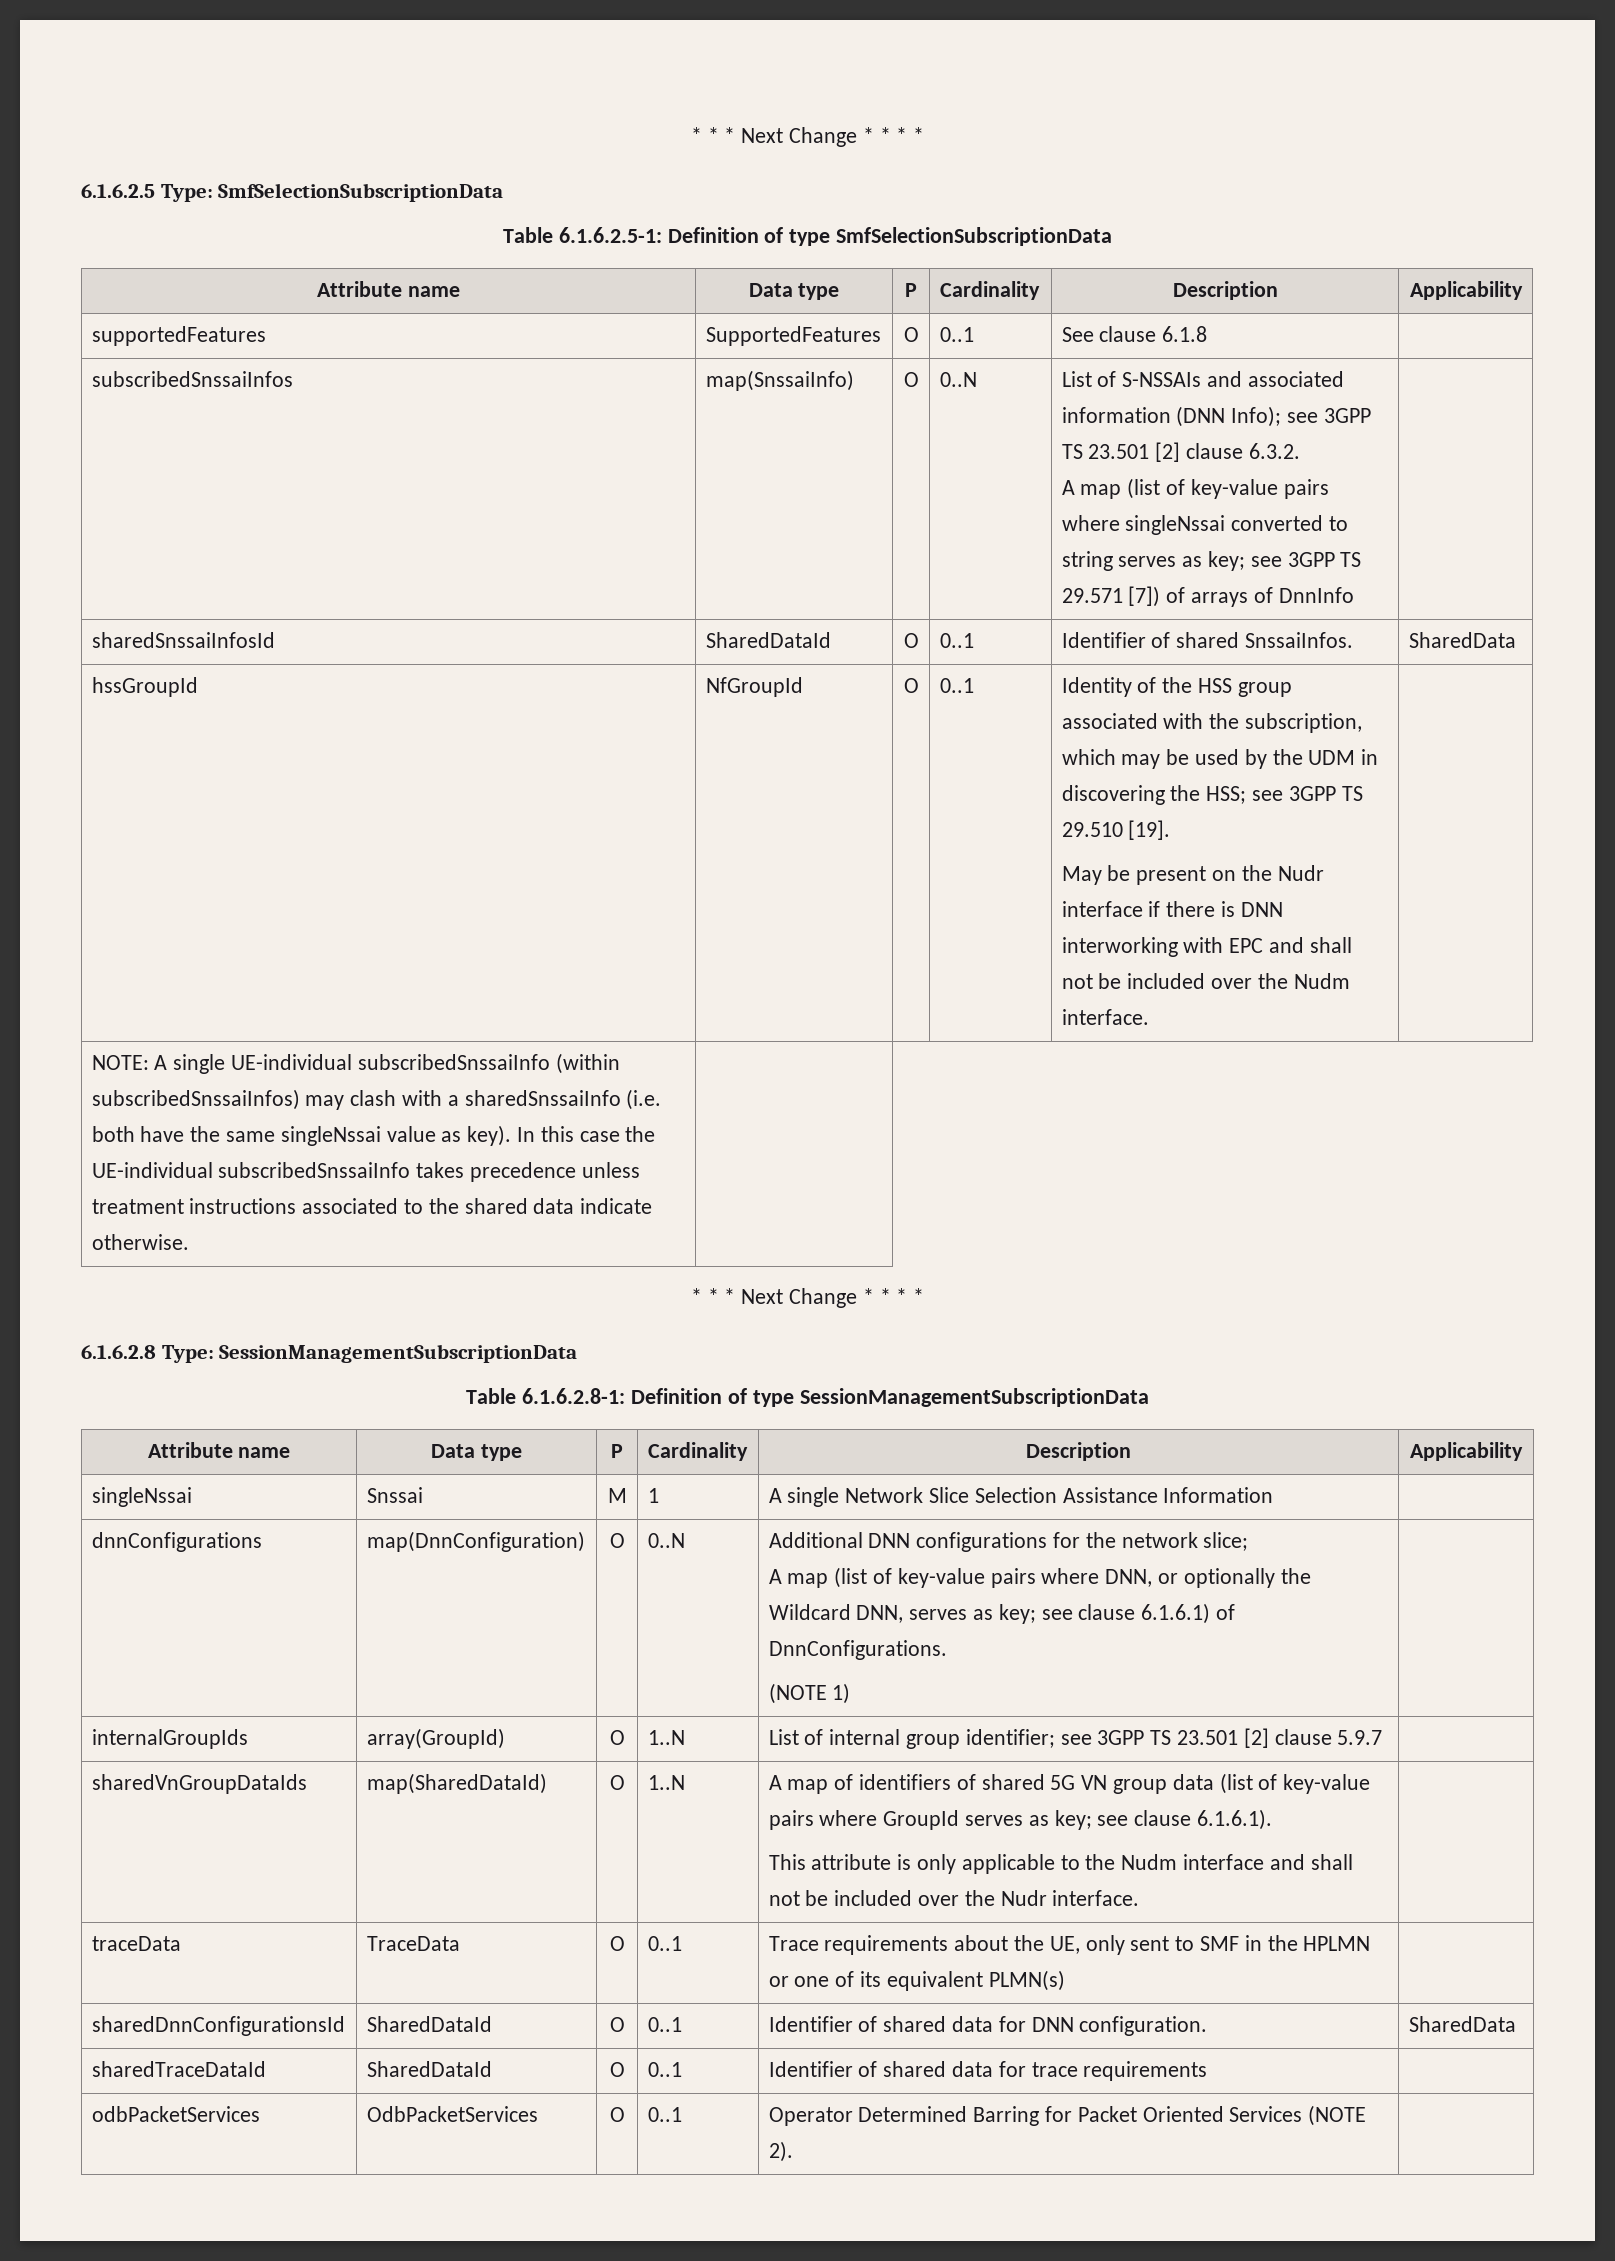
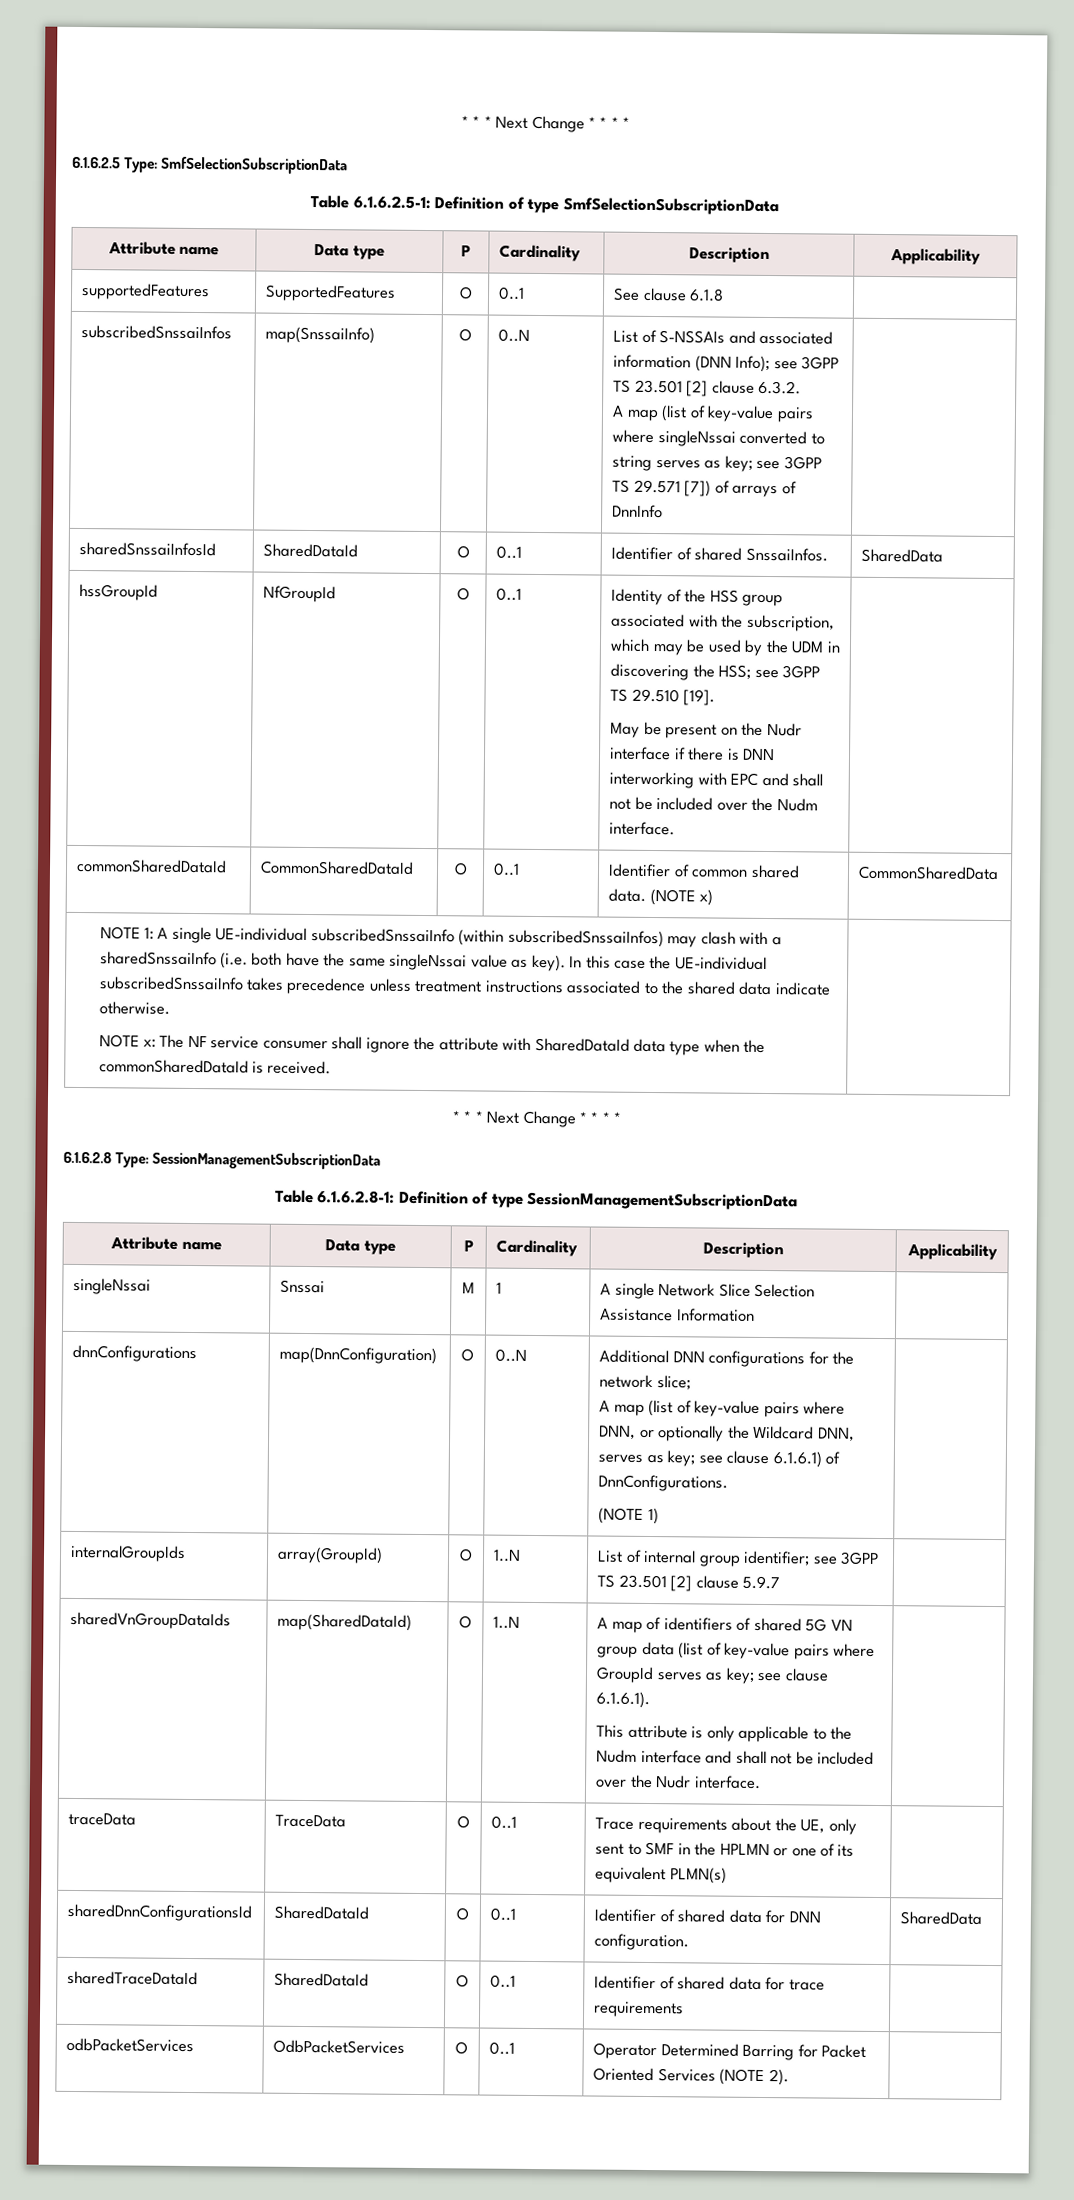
- NOTE: A single UE-individual subscribedSnssaiInfo (within subscribedSnssaiInfos) may clash with a sharedSnssaiInfo (i.e. both have the same singleNssai value as key). In this case the UE-individual subscribedSnssaiInfo takes precedence unless treatment instructions associated to the shared data indicate otherwise. |
+ commonSharedDataId | CommonSharedDataId | O | 0..1 | Identifier of common shared data. (NOTE x) | CommonSharedData
+ NOTE 1: A single UE-individual subscribedSnssaiInfo (within subscribedSnssaiInfos) may clash with a sharedSnssaiInfo (i.e. both have the same singleNssai value as key). In this case the UE-individual subscribedSnssaiInfo takes precedence unless treatment instructions associated to the shared data indicate otherwise.
+ NOTE x: The NF service consumer shall ignore the attribute with SharedDataId data type when the commonSharedDataId is received.

